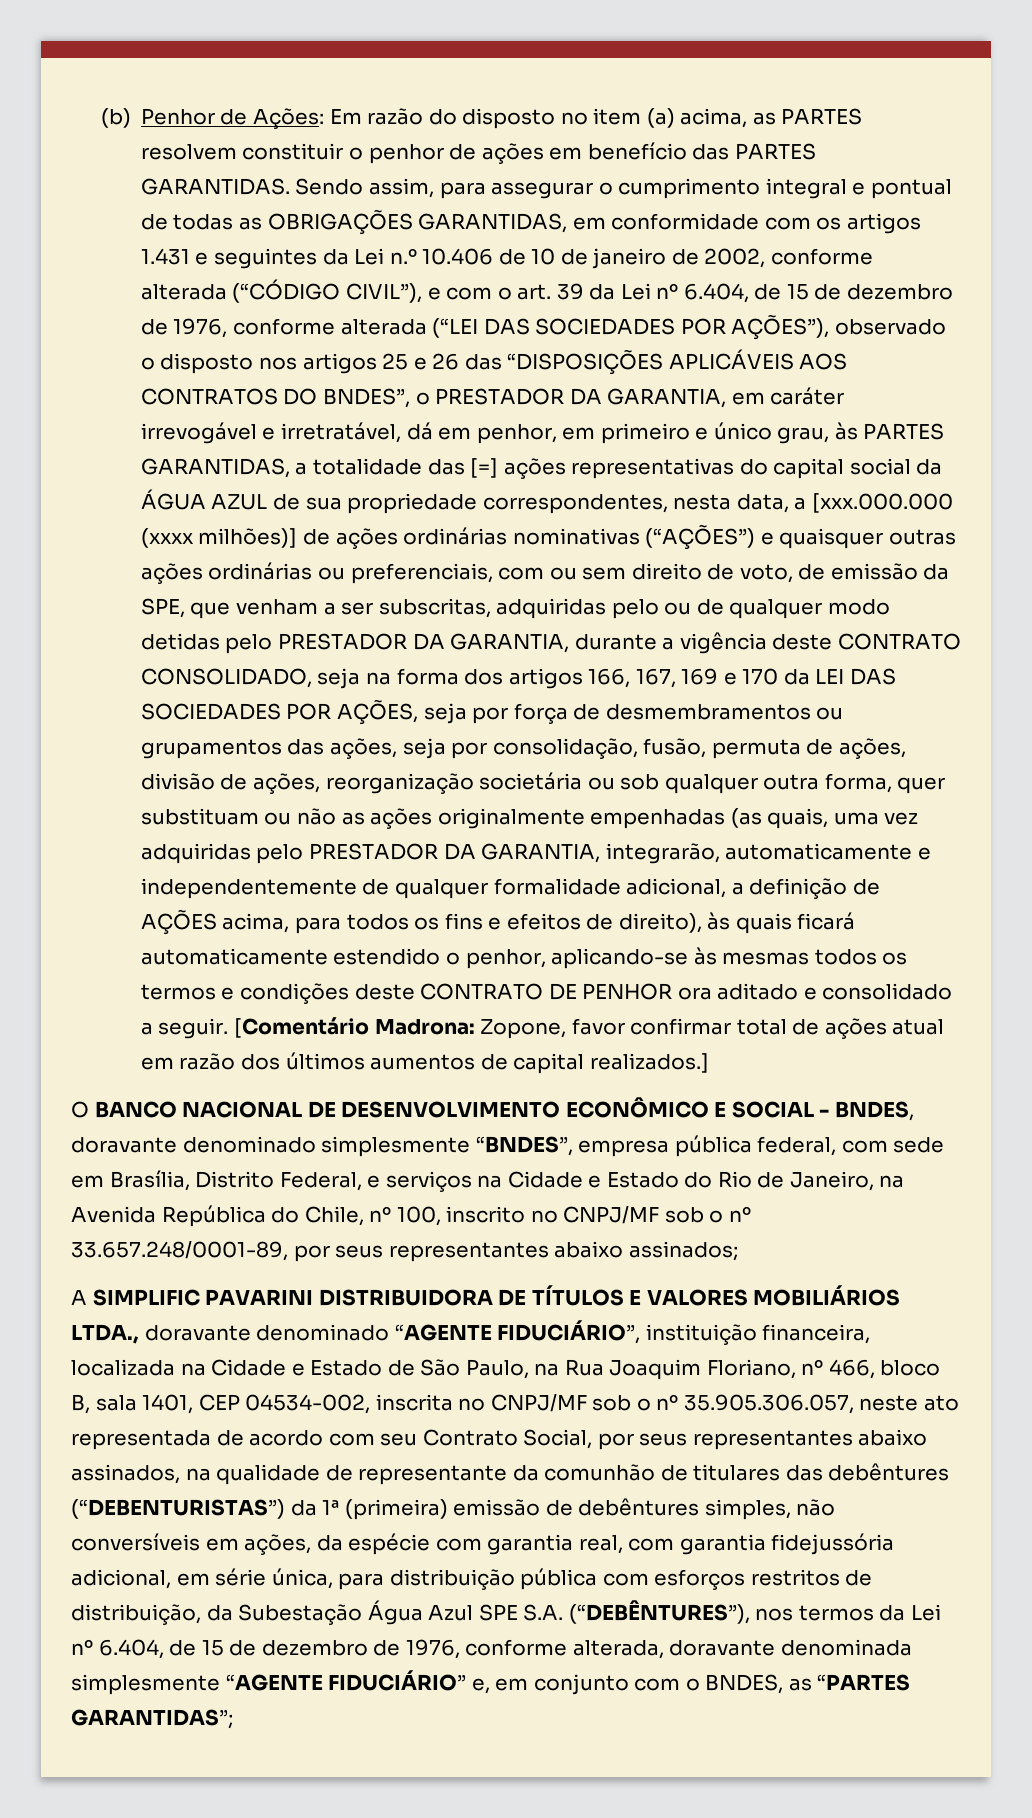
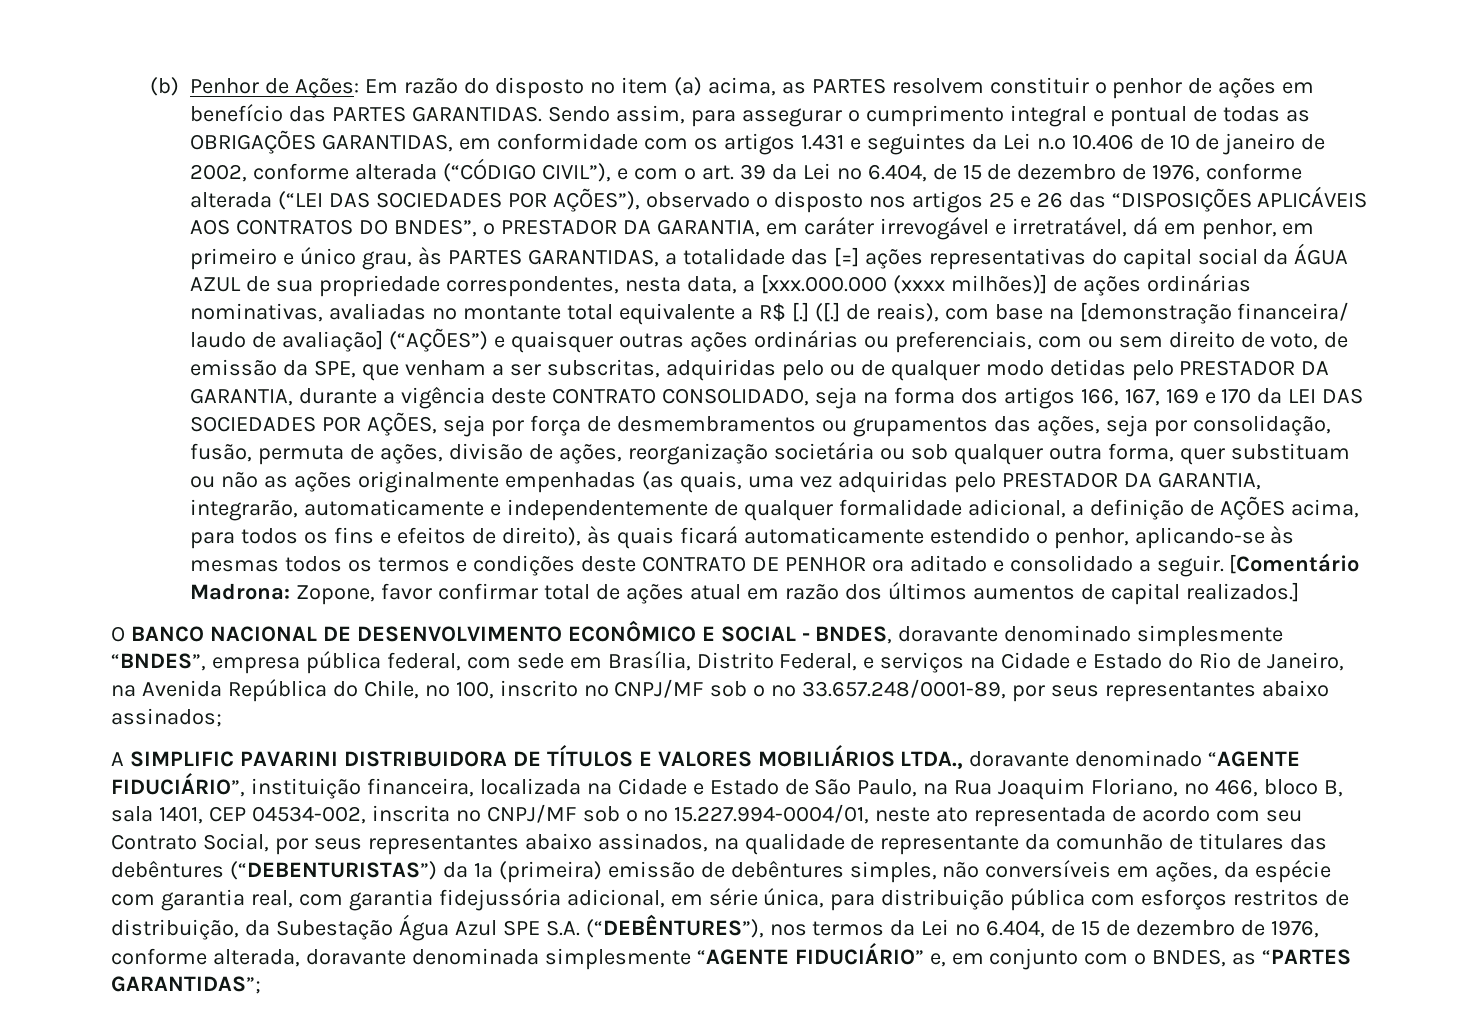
- Sendo assim, para assegurar o cumprimento integral e pontual de todas as OBRIGAÇÕES GARANTIDAS, em conformidade com os artigos 1.431 e seguintes da Lei n.º 10.406 de 10 de janeiro de 2002, conforme alterada (“CÓDIGO CIVIL”), e com o art. 39 da Lei nº 6.404, de 15 de dezembro de 1976, conforme alterada (“LEI DAS SOCIEDADES POR AÇÕES”), observado o disposto nos artigos 25 e 26 das “DISPOSIÇÕES APLICÁVEIS AOS CONTRATOS DO BNDES”, o PRESTADOR DA GARANTIA, em caráter irrevogável e irretratável, dá em penhor, em primeiro e único grau, às PARTES GARANTIDAS, a totalidade das [=] ações representativas do capital social da ÁGUA AZUL de sua propriedade correspondentes, nesta data, a [xxx.000.000 (xxxx milhões)] de ações ordinárias nominativas (“AÇÕES”) e quaisquer outras ações ordinárias ou preferenciais, com ou sem direito de voto, de emissão da SPE, que venham a ser subscritas, adquiridas pelo ou de qualquer modo detidas pelo PRESTADOR DA GARANTIA, durante a vigência deste CONTRATO CONSOLIDADO, seja na forma dos artigos 166, 167, 169 e 170 da LEI DAS SOCIEDADES POR AÇÕES, seja por força de desmembramentos ou grupamentos das ações, seja por consolidação, fusão, permuta de ações, divisão de ações, reorganização societária ou sob qualquer outra forma, quer substituam ou não as ações originalmente empenhadas (as quais, uma vez adquiridas pelo PRESTADOR DA GARANTIA, integrarão, automaticamente e independentemente de qualquer formalidade adicional, a definição de AÇÕES acima, para todos os fins e efeitos de direito), às quais ficará automaticamente estendido o penhor, aplicando-se às mesmas todos os termos e condições deste CONTRATO DE PENHOR ora aditado e consolidado a seguir.
+ Sendo assim, para assegurar o cumprimento integral e pontual de todas as OBRIGAÇÕES GARANTIDAS, em conformidade com os artigos 1.431 e seguintes da Lei n.º 10.406 de 10 de janeiro de 2002, conforme alterada (“CÓDIGO CIVIL”), e com o art. 39 da Lei nº 6.404, de 15 de dezembro de 1976, conforme alterada (“LEI DAS SOCIEDADES POR AÇÕES”), observado o disposto nos artigos 25 e 26 das “DISPOSIÇÕES APLICÁVEIS AOS CONTRATOS DO BNDES”, o PRESTADOR DA GARANTIA, em caráter irrevogável e irretratável, dá em penhor, em primeiro e único grau, às PARTES GARANTIDAS, a totalidade das [=] ações representativas do capital social da ÁGUA AZUL de sua propriedade correspondentes, nesta data, a [xxx.000.000 (xxxx milhões)] de ações ordinárias nominativas, avaliadas no montante total equivalente a R$ [.] ([.] de reais), com base na [demonstração financeira/ laudo de avaliação] (“AÇÕES”) e quaisquer outras ações ordinárias ou preferenciais, com ou sem direito de voto, de emissão da SPE, que venham a ser subscritas, adquiridas pelo ou de qualquer modo detidas pelo PRESTADOR DA GARANTIA, durante a vigência deste CONTRATO CONSOLIDADO, seja na forma dos artigos 166, 167, 169 e 170 da LEI DAS SOCIEDADES POR AÇÕES, seja por força de desmembramentos ou grupamentos das ações, seja por consolidação, fusão, permuta de ações, divisão de ações, reorganização societária ou sob qualquer outra forma, quer substituam ou não as ações originalmente empenhadas (as quais, uma vez adquiridas pelo PRESTADOR DA GARANTIA, integrarão, automaticamente e independentemente de qualquer formalidade adicional, a definição de AÇÕES acima, para todos os fins e efeitos de direito), às quais ficará automaticamente estendido o penhor, aplicando-se às mesmas todos os termos e condições deste CONTRATO DE PENHOR ora aditado e consolidado a seguir.
- A SIMPLIFIC PAVARINI DISTRIBUIDORA DE TÍTULOS E VALORES MOBILIÁRIOS LTDA., doravante denominado “AGENTE FIDUCIÁRIO”, instituição financeira, localizada na Cidade e Estado de São Paulo, na Rua Joaquim Floriano, nº 466, bloco B, sala 1401, CEP 04534-002, inscrita no CNPJ/MF sob o nº 35.905.306.057, neste ato representada de acordo com seu Contrato Social, por seus representantes abaixo assinados, na qualidade de representante da comunhão de titulares das debêntures (“DEBENTURISTAS”) da 1ª (primeira) emissão de debêntures simples, não conversíveis em ações, da espécie com garantia real, com garantia fidejussória adicional, em série única, para distribuição pública com esforços restritos de distribuição, da Subestação Água Azul SPE S.A. (“DEBÊNTURES”), nos termos da Lei nº 6.404, de 15 de dezembro de 1976, conforme alterada, doravante denominada simplesmente “AGENTE FIDUCIÁRIO” e, em conjunto com o BNDES, as “PARTES GARANTIDAS”;
+ A SIMPLIFIC PAVARINI DISTRIBUIDORA DE TÍTULOS E VALORES MOBILIÁRIOS LTDA., doravante denominado “AGENTE FIDUCIÁRIO”, instituição financeira, localizada na Cidade e Estado de São Paulo, na Rua Joaquim Floriano, nº 466, bloco B, sala 1401, CEP 04534-002, inscrita no CNPJ/MF sob o nº 15.227.994-0004/01, neste ato representada de acordo com seu Contrato Social, por seus representantes abaixo assinados, na qualidade de representante da comunhão de titulares das debêntures (“DEBENTURISTAS”) da 1ª (primeira) emissão de debêntures simples, não conversíveis em ações, da espécie com garantia real, com garantia fidejussória adicional, em série única, para distribuição pública com esforços restritos de distribuição, da Subestação Água Azul SPE S.A. (“DEBÊNTURES”), nos termos da Lei nº 6.404, de 15 de dezembro de 1976, conforme alterada, doravante denominada simplesmente “AGENTE FIDUCIÁRIO” e, em conjunto com o BNDES, as “PARTES GARANTIDAS”;

